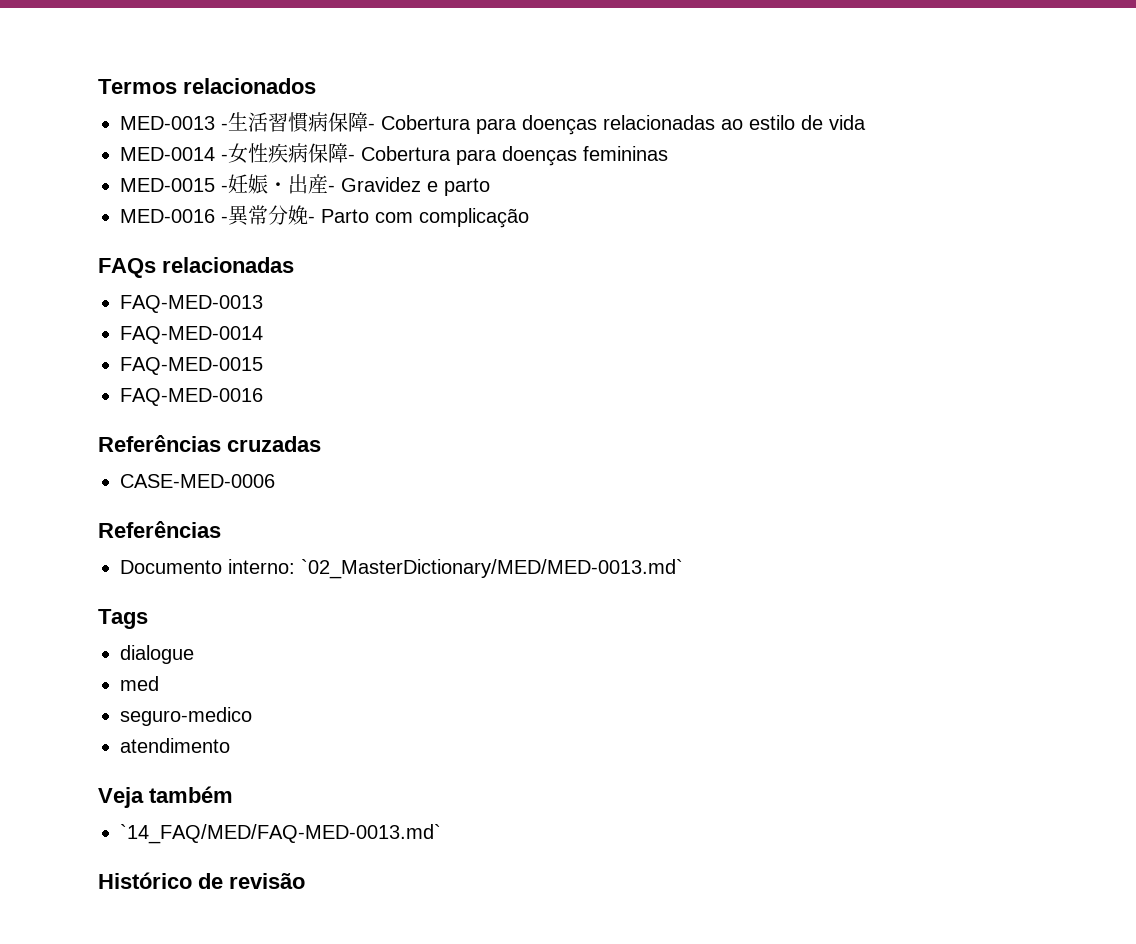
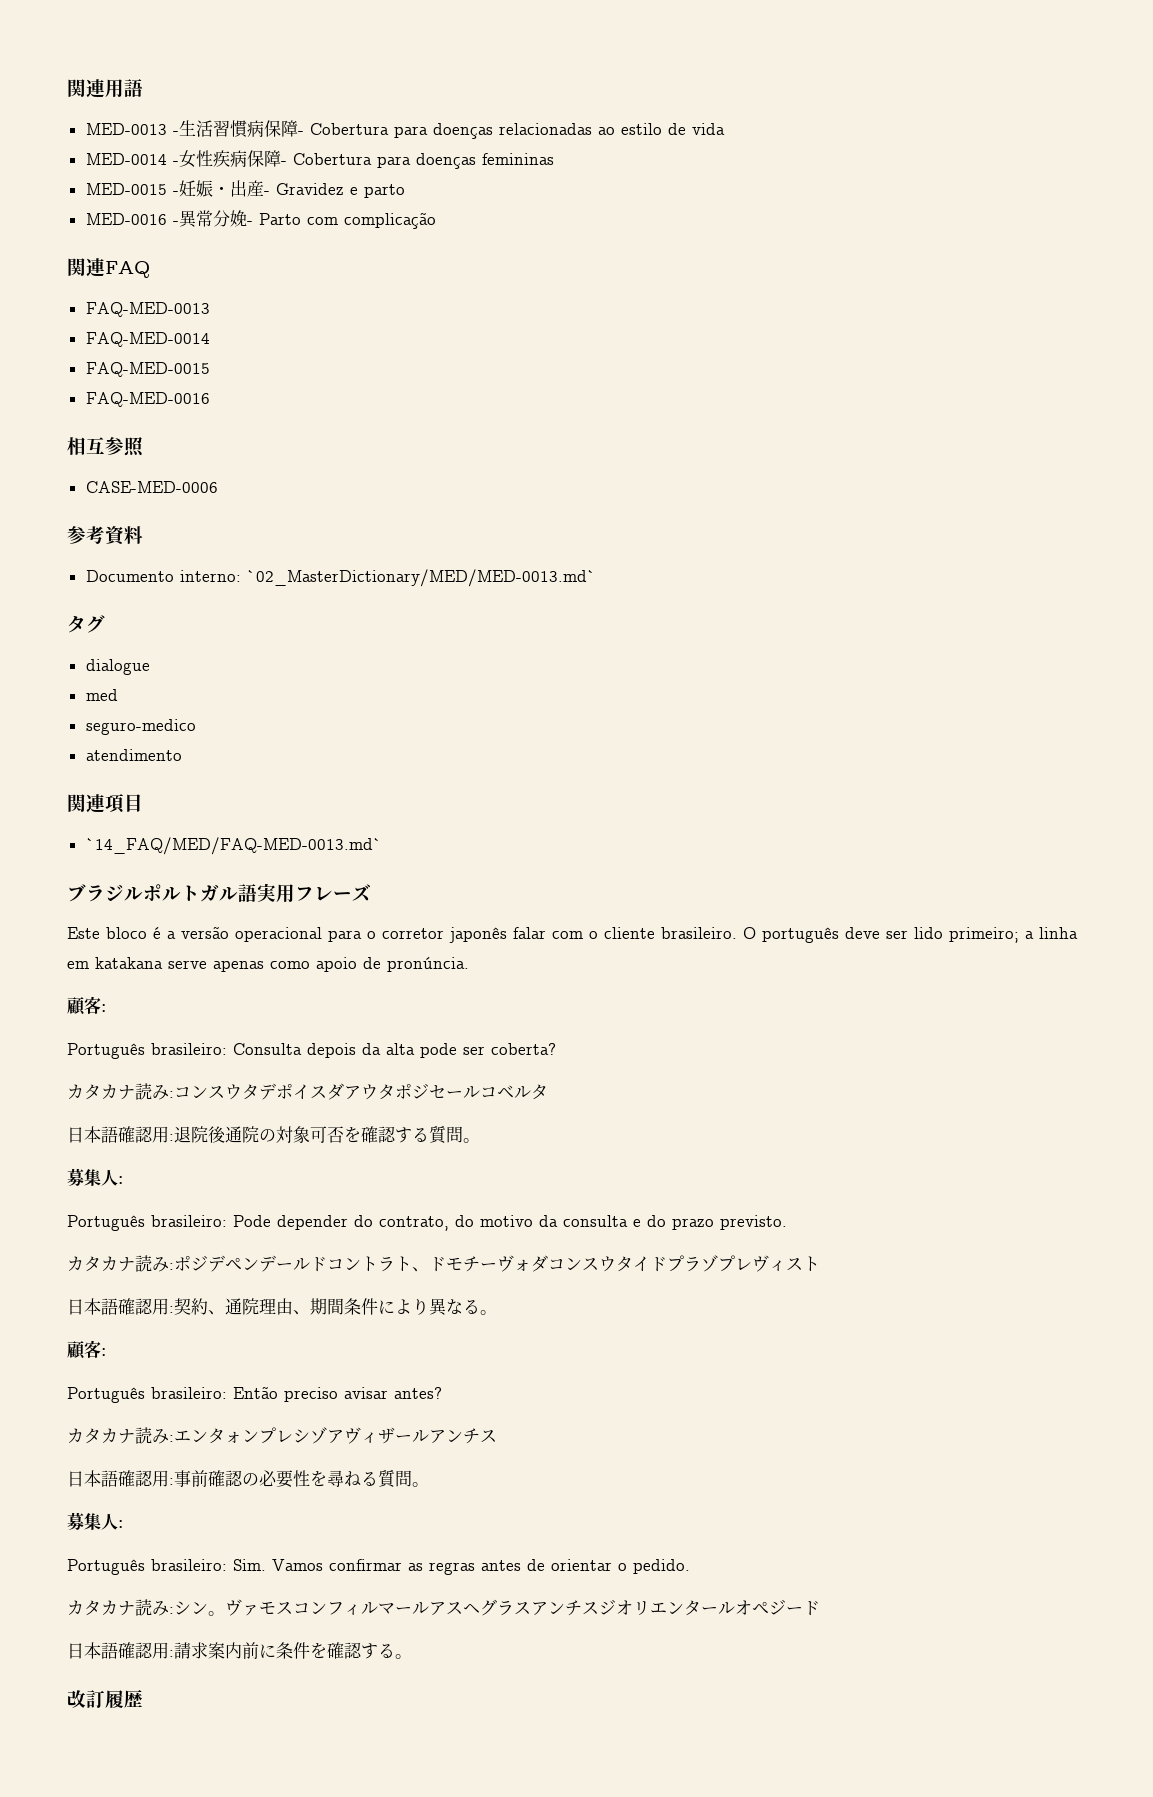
- Termos relacionados
+ 関連用語
- FAQs relacionadas
+ 関連FAQ
- Referências cruzadas
+ 相互参照
  CASE-MED-0006
- Referências
+ 参考資料
- Tags
+ タグ
- Veja também
+ 関連項目
- Histórico de revisão
+ ブラジルポルトガル語実用フレーズ
+ Este bloco é a versão operacional para o corretor japonês falar com o cliente brasileiro. O português deve ser lido primeiro; a linha em katakana serve apenas como apoio de pronúncia.
+ 顧客:
+ Português brasileiro: Consulta depois da alta pode ser coberta?
+ カタカナ読み:コンスウタデポイスダアウタポジセールコベルタ
+ 日本語確認用:退院後通院の対象可否を確認する質問。
+ 募集人:
+ Português brasileiro: Pode depender do contrato, do motivo da consulta e do prazo previsto.
+ カタカナ読み:ポジデペンデールドコントラト、ドモチーヴォダコンスウタイドプラゾプレヴィスト
+ 日本語確認用:契約、通院理由、期間条件により異なる。
+ 顧客:
+ Português brasileiro: Então preciso avisar antes?
+ カタカナ読み:エンタォンプレシゾアヴィザールアンチス
+ 日本語確認用:事前確認の必要性を尋ねる質問。
+ 募集人:
+ Português brasileiro: Sim. Vamos confirmar as regras antes de orientar o pedido.
+ カタカナ読み:シン。ヴァモスコンフィルマールアスヘグラスアンチスジオリエンタールオペジード
+ 日本語確認用:請求案内前に条件を確認する。
+ 改訂履歴

